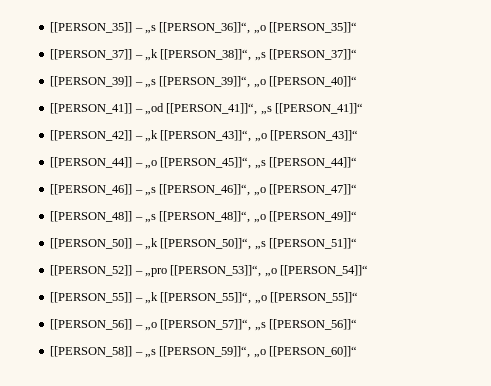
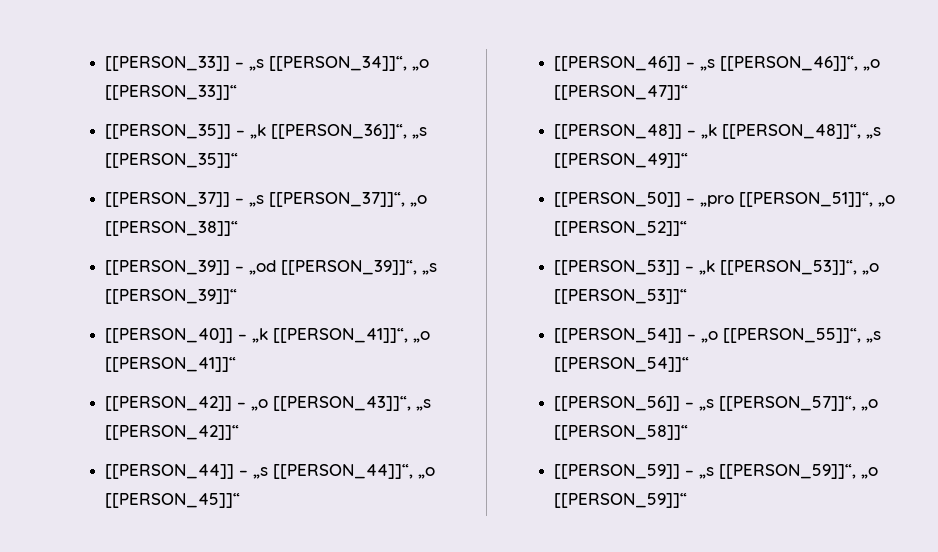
- [[PERSON_35]] – „s [[PERSON_36]]“, „o [[PERSON_35]]“
- [[PERSON_37]] – „k [[PERSON_38]]“, „s [[PERSON_37]]“
- [[PERSON_39]] – „s [[PERSON_39]]“, „o [[PERSON_40]]“
- [[PERSON_41]] – „od [[PERSON_41]]“, „s [[PERSON_41]]“
- [[PERSON_42]] – „k [[PERSON_43]]“, „o [[PERSON_43]]“
- [[PERSON_44]] – „o [[PERSON_45]]“, „s [[PERSON_44]]“
+ [[PERSON_33]] – „s [[PERSON_34]]“, „o [[PERSON_33]]“
+ [[PERSON_35]] – „k [[PERSON_36]]“, „s [[PERSON_35]]“
+ [[PERSON_37]] – „s [[PERSON_37]]“, „o [[PERSON_38]]“
+ [[PERSON_39]] – „od [[PERSON_39]]“, „s [[PERSON_39]]“
+ [[PERSON_40]] – „k [[PERSON_41]]“, „o [[PERSON_41]]“
+ [[PERSON_42]] – „o [[PERSON_43]]“, „s [[PERSON_42]]“
+ [[PERSON_44]] – „s [[PERSON_44]]“, „o [[PERSON_45]]“
- [[PERSON_48]] – „s [[PERSON_48]]“, „o [[PERSON_49]]“
+ [[PERSON_48]] – „k [[PERSON_48]]“, „s [[PERSON_49]]“
- [[PERSON_50]] – „k [[PERSON_50]]“, „s [[PERSON_51]]“
- [[PERSON_52]] – „pro [[PERSON_53]]“, „o [[PERSON_54]]“
- [[PERSON_55]] – „k [[PERSON_55]]“, „o [[PERSON_55]]“
- [[PERSON_56]] – „o [[PERSON_57]]“, „s [[PERSON_56]]“
- [[PERSON_58]] – „s [[PERSON_59]]“, „o [[PERSON_60]]“
+ [[PERSON_50]] – „pro [[PERSON_51]]“, „o [[PERSON_52]]“
+ [[PERSON_53]] – „k [[PERSON_53]]“, „o [[PERSON_53]]“
+ [[PERSON_54]] – „o [[PERSON_55]]“, „s [[PERSON_54]]“
+ [[PERSON_56]] – „s [[PERSON_57]]“, „o [[PERSON_58]]“
+ [[PERSON_59]] – „s [[PERSON_59]]“, „o [[PERSON_59]]“

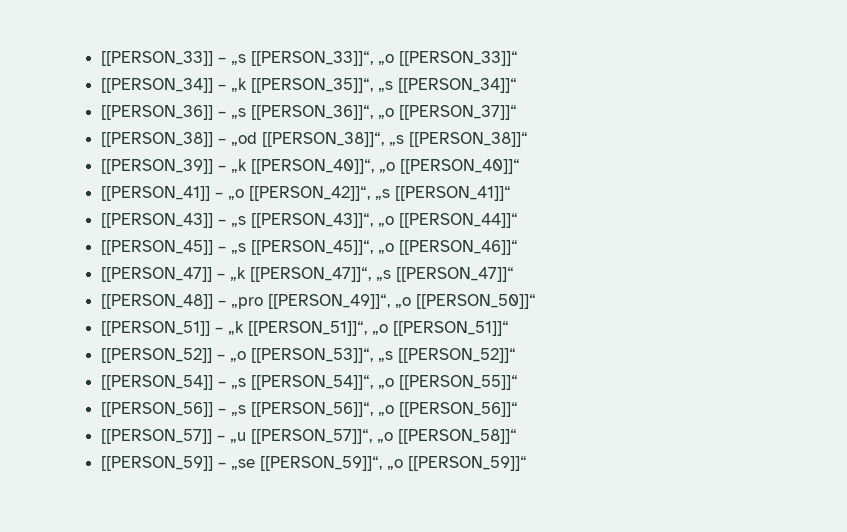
- [[PERSON_33]] – „s [[PERSON_34]]“, „o [[PERSON_33]]“
+ [[PERSON_33]] – „s [[PERSON_33]]“, „o [[PERSON_33]]“
- [[PERSON_35]] – „k [[PERSON_36]]“, „s [[PERSON_35]]“
- [[PERSON_37]] – „s [[PERSON_37]]“, „o [[PERSON_38]]“
- [[PERSON_39]] – „od [[PERSON_39]]“, „s [[PERSON_39]]“
- [[PERSON_40]] – „k [[PERSON_41]]“, „o [[PERSON_41]]“
- [[PERSON_42]] – „o [[PERSON_43]]“, „s [[PERSON_42]]“
- [[PERSON_44]] – „s [[PERSON_44]]“, „o [[PERSON_45]]“
- [[PERSON_46]] – „s [[PERSON_46]]“, „o [[PERSON_47]]“
- [[PERSON_48]] – „k [[PERSON_48]]“, „s [[PERSON_49]]“
- [[PERSON_50]] – „pro [[PERSON_51]]“, „o [[PERSON_52]]“
- [[PERSON_53]] – „k [[PERSON_53]]“, „o [[PERSON_53]]“
- [[PERSON_54]] – „o [[PERSON_55]]“, „s [[PERSON_54]]“
- [[PERSON_56]] – „s [[PERSON_57]]“, „o [[PERSON_58]]“
+ [[PERSON_34]] – „k [[PERSON_35]]“, „s [[PERSON_34]]“
+ [[PERSON_36]] – „s [[PERSON_36]]“, „o [[PERSON_37]]“
+ [[PERSON_38]] – „od [[PERSON_38]]“, „s [[PERSON_38]]“
+ [[PERSON_39]] – „k [[PERSON_40]]“, „o [[PERSON_40]]“
+ [[PERSON_41]] – „o [[PERSON_42]]“, „s [[PERSON_41]]“
+ [[PERSON_43]] – „s [[PERSON_43]]“, „o [[PERSON_44]]“
+ [[PERSON_45]] – „s [[PERSON_45]]“, „o [[PERSON_46]]“
+ [[PERSON_47]] – „k [[PERSON_47]]“, „s [[PERSON_47]]“
+ [[PERSON_48]] – „pro [[PERSON_49]]“, „o [[PERSON_50]]“
+ [[PERSON_51]] – „k [[PERSON_51]]“, „o [[PERSON_51]]“
+ [[PERSON_52]] – „o [[PERSON_53]]“, „s [[PERSON_52]]“
+ [[PERSON_54]] – „s [[PERSON_54]]“, „o [[PERSON_55]]“
+ [[PERSON_56]] – „s [[PERSON_56]]“, „o [[PERSON_56]]“
+ [[PERSON_57]] – „u [[PERSON_57]]“, „o [[PERSON_58]]“
- [[PERSON_59]] – „s [[PERSON_59]]“, „o [[PERSON_59]]“
+ [[PERSON_59]] – „se [[PERSON_59]]“, „o [[PERSON_59]]“

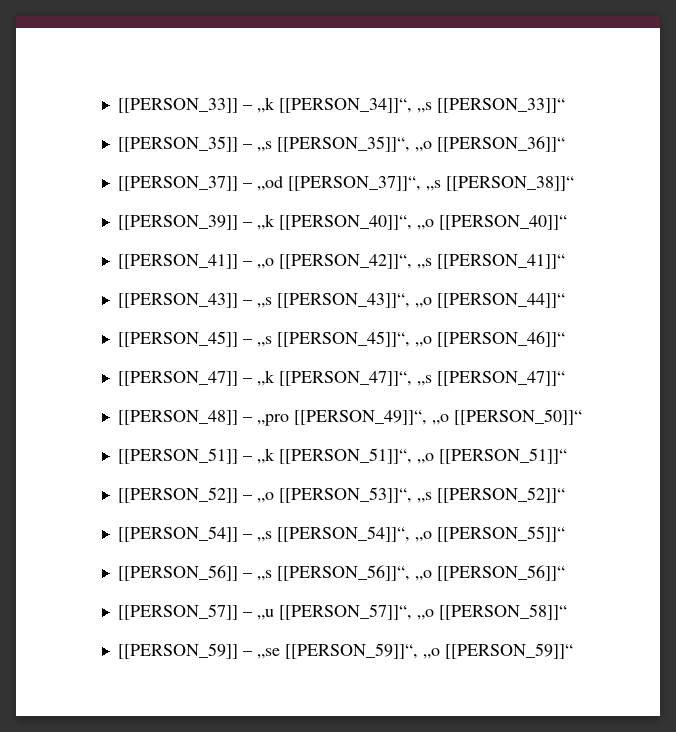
- [[PERSON_33]] – „s [[PERSON_33]]“, „o [[PERSON_33]]“
- [[PERSON_34]] – „k [[PERSON_35]]“, „s [[PERSON_34]]“
- [[PERSON_36]] – „s [[PERSON_36]]“, „o [[PERSON_37]]“
- [[PERSON_38]] – „od [[PERSON_38]]“, „s [[PERSON_38]]“
+ [[PERSON_33]] – „k [[PERSON_34]]“, „s [[PERSON_33]]“
+ [[PERSON_35]] – „s [[PERSON_35]]“, „o [[PERSON_36]]“
+ [[PERSON_37]] – „od [[PERSON_37]]“, „s [[PERSON_38]]“

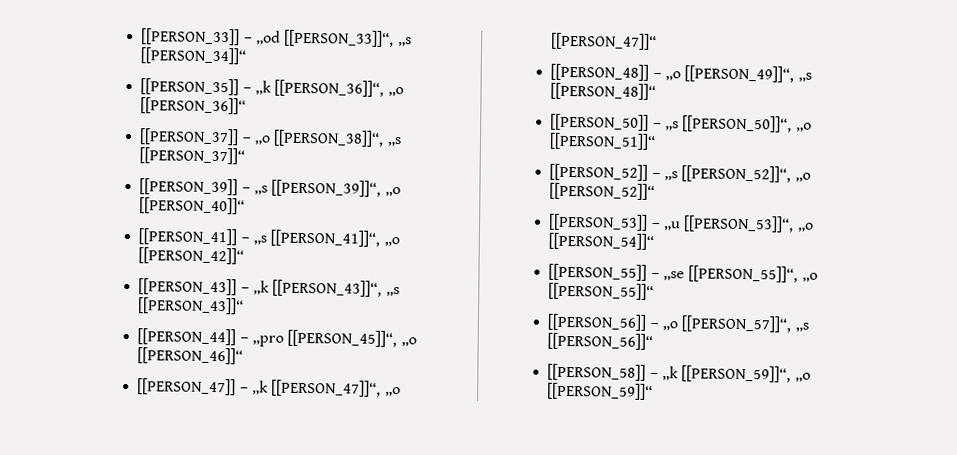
- [[PERSON_33]] – „k [[PERSON_34]]“, „s [[PERSON_33]]“
+ [[PERSON_33]] – „od [[PERSON_33]]“, „s [[PERSON_34]]“
- [[PERSON_35]] – „s [[PERSON_35]]“, „o [[PERSON_36]]“
+ [[PERSON_35]] – „k [[PERSON_36]]“, „o [[PERSON_36]]“
- [[PERSON_37]] – „od [[PERSON_37]]“, „s [[PERSON_38]]“
+ [[PERSON_37]] – „o [[PERSON_38]]“, „s [[PERSON_37]]“
- [[PERSON_39]] – „k [[PERSON_40]]“, „o [[PERSON_40]]“
+ [[PERSON_39]] – „s [[PERSON_39]]“, „o [[PERSON_40]]“
- [[PERSON_41]] – „o [[PERSON_42]]“, „s [[PERSON_41]]“
- [[PERSON_43]] – „s [[PERSON_43]]“, „o [[PERSON_44]]“
- [[PERSON_45]] – „s [[PERSON_45]]“, „o [[PERSON_46]]“
+ [[PERSON_41]] – „s [[PERSON_41]]“, „o [[PERSON_42]]“
+ [[PERSON_43]] – „k [[PERSON_43]]“, „s [[PERSON_43]]“
+ [[PERSON_44]] – „pro [[PERSON_45]]“, „o [[PERSON_46]]“
- [[PERSON_47]] – „k [[PERSON_47]]“, „s [[PERSON_47]]“
+ [[PERSON_47]] – „k [[PERSON_47]]“, „o [[PERSON_47]]“
- [[PERSON_48]] – „pro [[PERSON_49]]“, „o [[PERSON_50]]“
- [[PERSON_51]] – „k [[PERSON_51]]“, „o [[PERSON_51]]“
- [[PERSON_52]] – „o [[PERSON_53]]“, „s [[PERSON_52]]“
- [[PERSON_54]] – „s [[PERSON_54]]“, „o [[PERSON_55]]“
- [[PERSON_56]] – „s [[PERSON_56]]“, „o [[PERSON_56]]“
- [[PERSON_57]] – „u [[PERSON_57]]“, „o [[PERSON_58]]“
- [[PERSON_59]] – „se [[PERSON_59]]“, „o [[PERSON_59]]“
+ [[PERSON_48]] – „o [[PERSON_49]]“, „s [[PERSON_48]]“
+ [[PERSON_50]] – „s [[PERSON_50]]“, „o [[PERSON_51]]“
+ [[PERSON_52]] – „s [[PERSON_52]]“, „o [[PERSON_52]]“
+ [[PERSON_53]] – „u [[PERSON_53]]“, „o [[PERSON_54]]“
+ [[PERSON_55]] – „se [[PERSON_55]]“, „o [[PERSON_55]]“
+ [[PERSON_56]] – „o [[PERSON_57]]“, „s [[PERSON_56]]“
+ [[PERSON_58]] – „k [[PERSON_59]]“, „o [[PERSON_59]]“

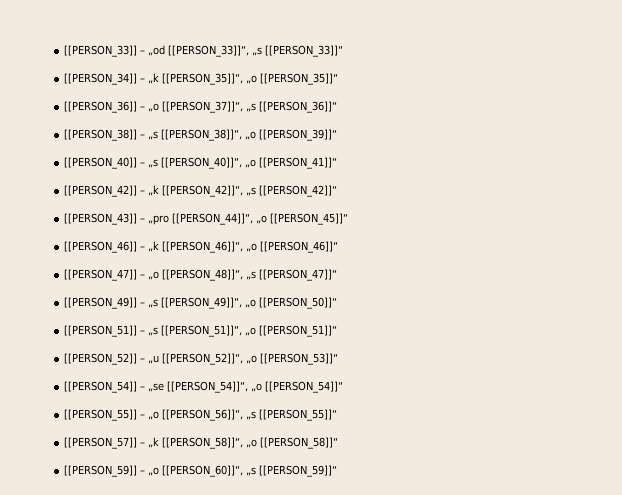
- [[PERSON_33]] – „od [[PERSON_33]]“, „s [[PERSON_34]]“
- [[PERSON_35]] – „k [[PERSON_36]]“, „o [[PERSON_36]]“
- [[PERSON_37]] – „o [[PERSON_38]]“, „s [[PERSON_37]]“
- [[PERSON_39]] – „s [[PERSON_39]]“, „o [[PERSON_40]]“
- [[PERSON_41]] – „s [[PERSON_41]]“, „o [[PERSON_42]]“
- [[PERSON_43]] – „k [[PERSON_43]]“, „s [[PERSON_43]]“
- [[PERSON_44]] – „pro [[PERSON_45]]“, „o [[PERSON_46]]“
- [[PERSON_47]] – „k [[PERSON_47]]“, „o [[PERSON_47]]“
- [[PERSON_48]] – „o [[PERSON_49]]“, „s [[PERSON_48]]“
- [[PERSON_50]] – „s [[PERSON_50]]“, „o [[PERSON_51]]“
+ [[PERSON_33]] – „od [[PERSON_33]]“, „s [[PERSON_33]]“
+ [[PERSON_34]] – „k [[PERSON_35]]“, „o [[PERSON_35]]“
+ [[PERSON_36]] – „o [[PERSON_37]]“, „s [[PERSON_36]]“
+ [[PERSON_38]] – „s [[PERSON_38]]“, „o [[PERSON_39]]“
+ [[PERSON_40]] – „s [[PERSON_40]]“, „o [[PERSON_41]]“
+ [[PERSON_42]] – „k [[PERSON_42]]“, „s [[PERSON_42]]“
+ [[PERSON_43]] – „pro [[PERSON_44]]“, „o [[PERSON_45]]“
+ [[PERSON_46]] – „k [[PERSON_46]]“, „o [[PERSON_46]]“
+ [[PERSON_47]] – „o [[PERSON_48]]“, „s [[PERSON_47]]“
+ [[PERSON_49]] – „s [[PERSON_49]]“, „o [[PERSON_50]]“
+ [[PERSON_51]] – „s [[PERSON_51]]“, „o [[PERSON_51]]“
- [[PERSON_52]] – „s [[PERSON_52]]“, „o [[PERSON_52]]“
- [[PERSON_53]] – „u [[PERSON_53]]“, „o [[PERSON_54]]“
+ [[PERSON_52]] – „u [[PERSON_52]]“, „o [[PERSON_53]]“
+ [[PERSON_54]] – „se [[PERSON_54]]“, „o [[PERSON_54]]“
- [[PERSON_55]] – „se [[PERSON_55]]“, „o [[PERSON_55]]“
- [[PERSON_56]] – „o [[PERSON_57]]“, „s [[PERSON_56]]“
- [[PERSON_58]] – „k [[PERSON_59]]“, „o [[PERSON_59]]“
+ [[PERSON_55]] – „o [[PERSON_56]]“, „s [[PERSON_55]]“
+ [[PERSON_57]] – „k [[PERSON_58]]“, „o [[PERSON_58]]“
+ [[PERSON_59]] – „o [[PERSON_60]]“, „s [[PERSON_59]]“

